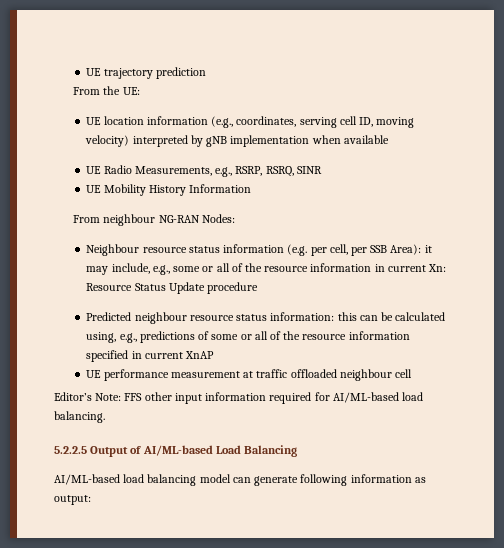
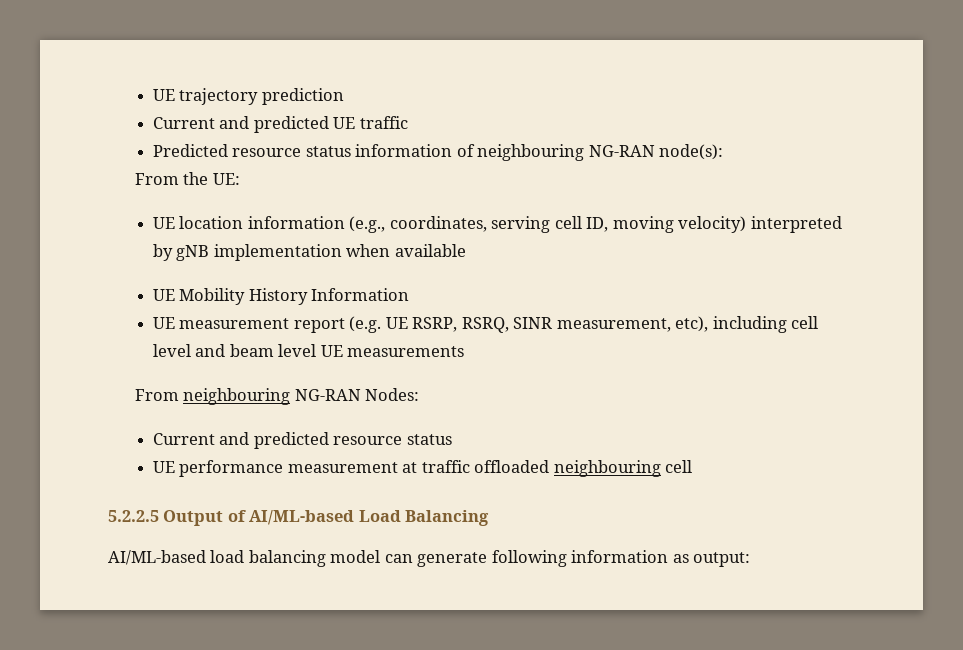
+ Current and predicted UE traffic
+ Predicted resource status information of neighbouring NG-RAN node(s):
- UE Radio Measurements, e.g., RSRP, RSRQ, SINR
  UE Mobility History Information
- From neighbour NG-RAN Nodes:
+ UE measurement report (e.g. UE RSRP, RSRQ, SINR measurement, etc), including cell level and beam level UE measurements
+ From neighbouring NG-RAN Nodes:
- Neighbour resource status information (e.g. per cell, per SSB Area): it may include, e.g., some or all of the resource information in current Xn: Resource Status Update procedure
- Predicted neighbour resource status information: this can be calculated using, e.g., predictions of some or all of the resource information specified in current XnAP
+ Current and predicted resource status
- UE performance measurement at traffic offloaded neighbour cell
- Editor’s Note: FFS other input information required for AI/ML-based load balancing.
+ UE performance measurement at traffic offloaded neighbouring cell

